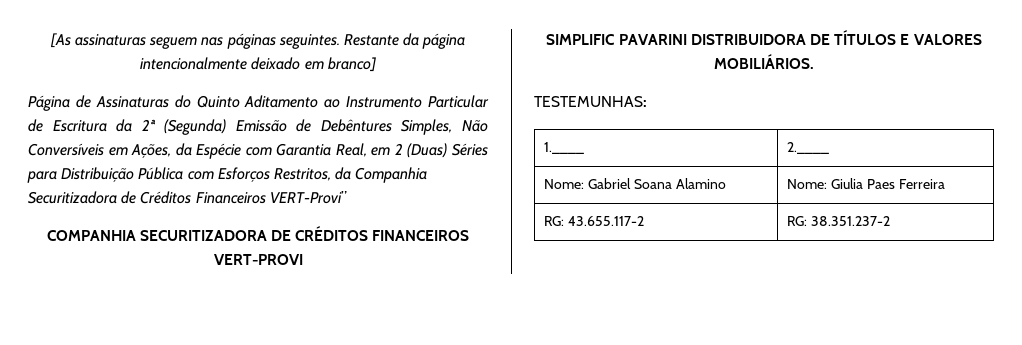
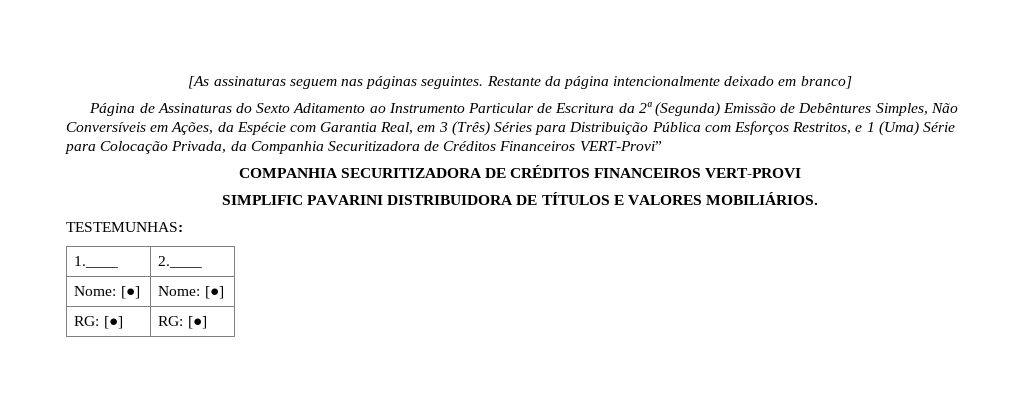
- Página de Assinaturas do Quinto Aditamento ao Instrumento Particular de Escritura da 2ª (Segunda) Emissão de Debêntures Simples, Não Conversíveis em Ações, da Espécie com Garantia Real, em 2 (Duas) Séries para Distribuição Pública com Esforços Restritos, da Companhia Securitizadora de Créditos Financeiros VERT-Provi”
+ Página de Assinaturas do Sexto Aditamento ao Instrumento Particular de Escritura da 2ª (Segunda) Emissão de Debêntures Simples, Não Conversíveis em Ações, da Espécie com Garantia Real, em 3 (Três) Séries para Distribuição Pública com Esforços Restritos, e 1 (Uma) Série para Colocação Privada, da Companhia Securitizadora de Créditos Financeiros VERT-Provi”
- Nome: Gabriel Soana Alamino | Nome: Giulia Paes Ferreira
- RG: 43.655.117-2 | RG: 38.351.237-2
+ Nome: [●] | Nome: [●]
+ RG: [●] | RG: [●]

